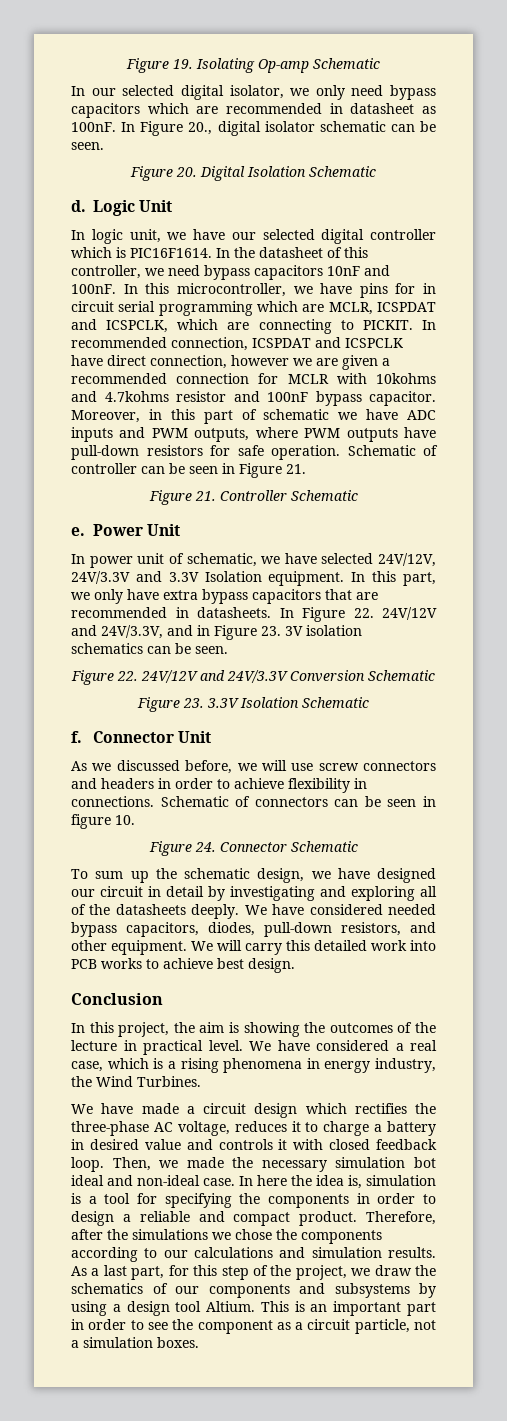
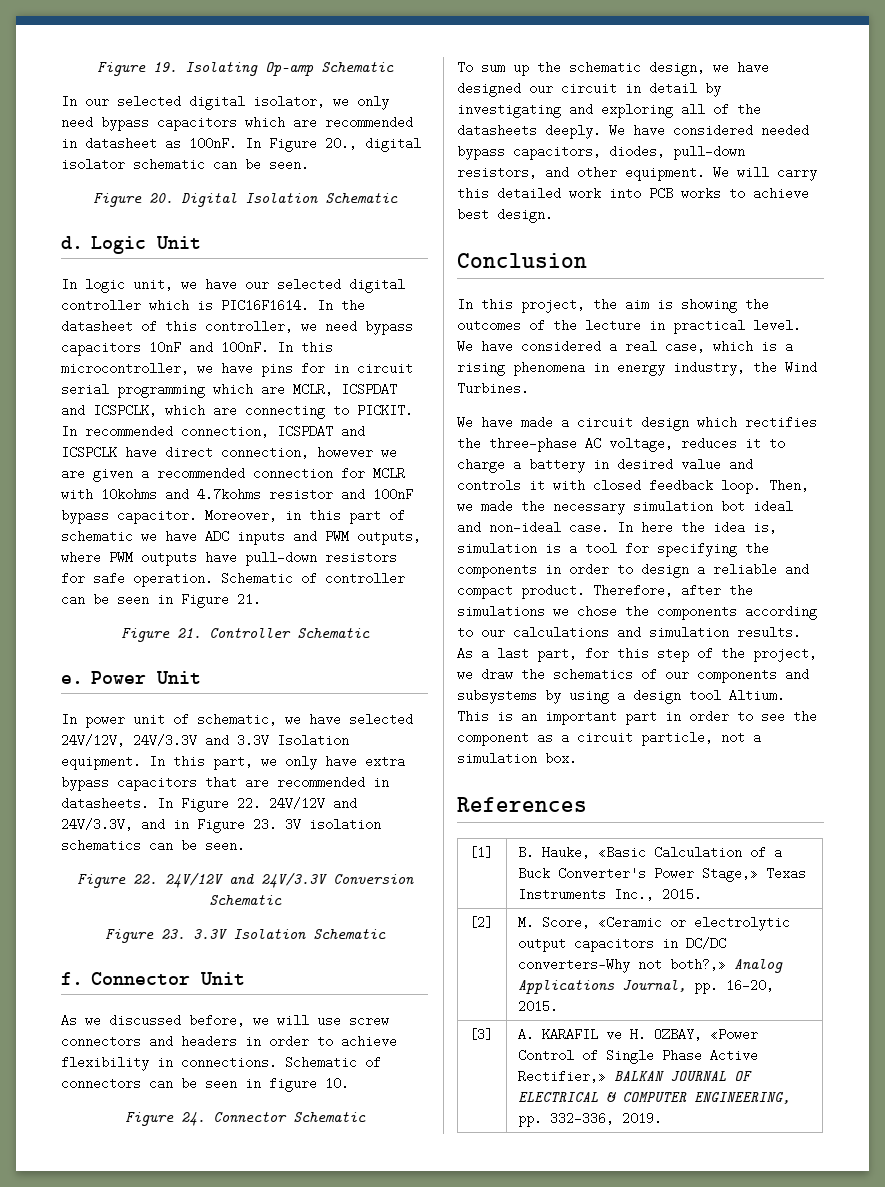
- This is an important part in order to see the component as a circuit particle, not a simulation boxes.
+ This is an important part in order to see the component as a circuit particle, not a simulation box.
+ References
+ [1] | B. Hauke, «Basic Calculation of a Buck Converter's Power Stage,» Texas Instruments Inc., 2015.
+ [2] | M. Score, «Ceramic or electrolytic output capacitors in DC/DC converters—Why not both?,» Analog Applications Journal, pp. 16-20, 2015.
+ [3] | A. KARAFIL ve H. OZBAY, «Power Control of Single Phase Active Rectifier,» BALKAN JOURNAL OF ELECTRICAL & COMPUTER ENGINEERING, pp. 332-336, 2019.

